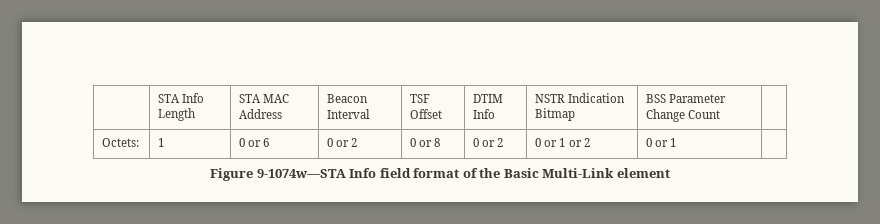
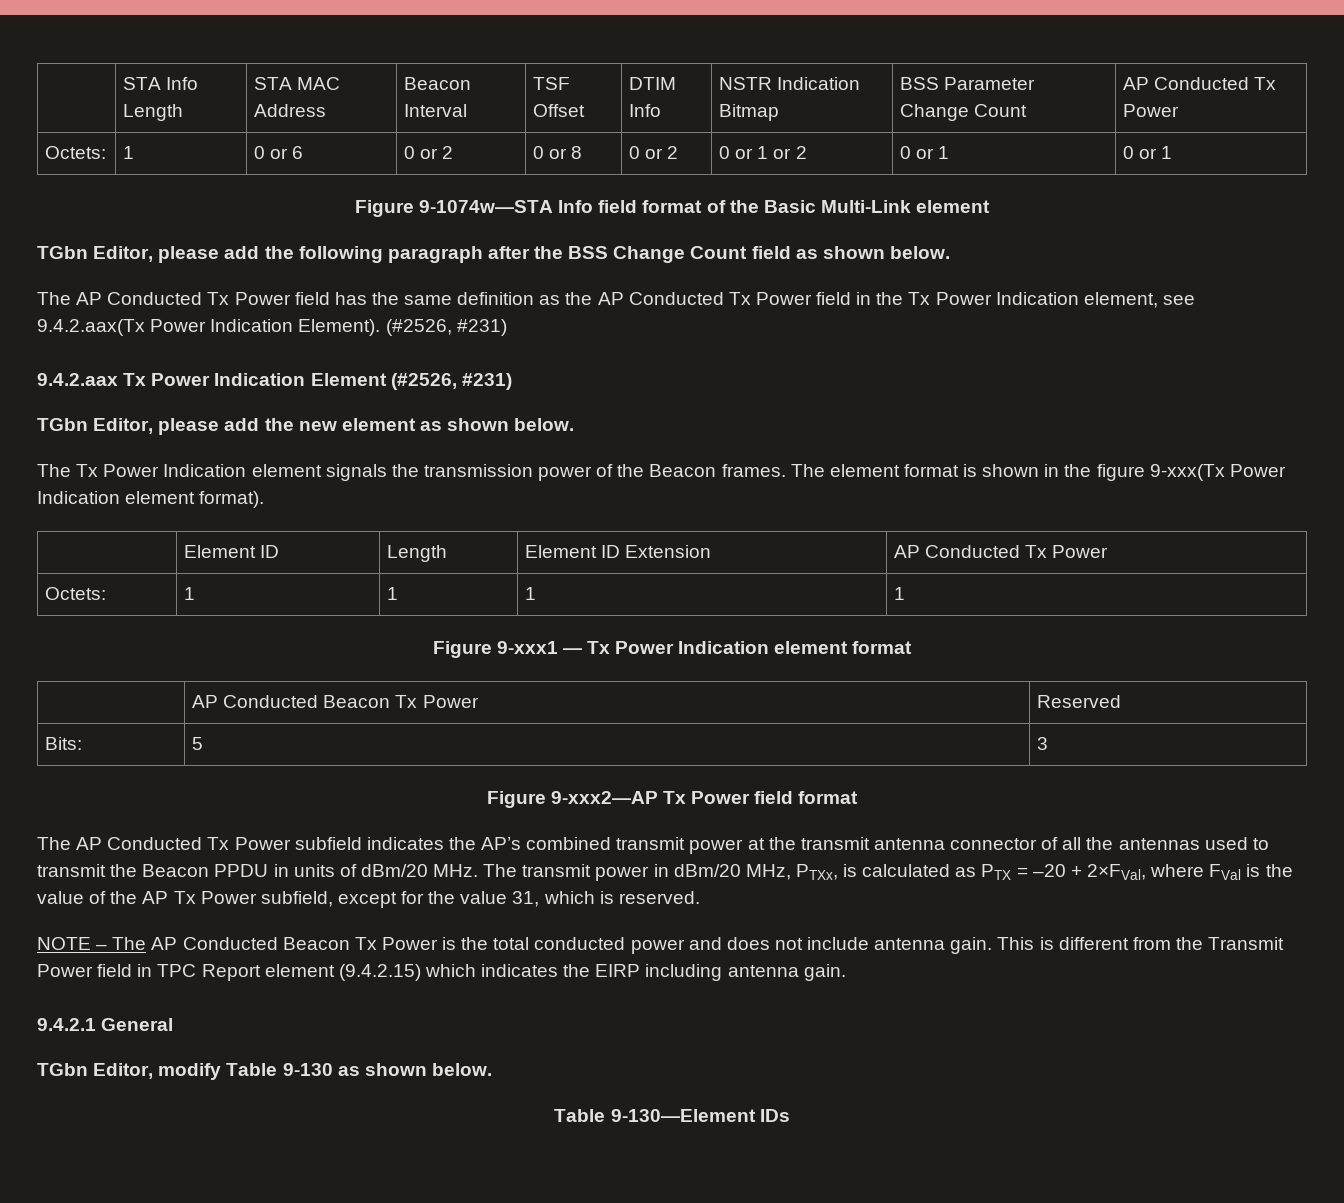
- | STA Info Length | STA MAC Address | Beacon Interval | TSF Offset | DTIM Info | NSTR Indication Bitmap | BSS Parameter Change Count |
+ | STA Info Length | STA MAC Address | Beacon Interval | TSF Offset | DTIM Info | NSTR Indication Bitmap | BSS Parameter Change Count | AP Conducted Tx Power
- Octets: | 1 | 0 or 6 | 0 or 2 | 0 or 8 | 0 or 2 | 0 or 1 or 2 | 0 or 1 |
+ Octets: | 1 | 0 or 6 | 0 or 2 | 0 or 8 | 0 or 2 | 0 or 1 or 2 | 0 or 1 | 0 or 1
+ TGbn Editor, please add the following paragraph after the BSS Change Count field as shown below.
+ The AP Conducted Tx Power field has the same definition as the AP Conducted Tx Power field in the Tx Power Indication element, see 9.4.2.aax(Tx Power Indication Element). (#2526, #231)
+ 9.4.2.aax Tx Power Indication Element (#2526, #231)
+ TGbn Editor, please add the new element as shown below.
+ The Tx Power Indication element signals the transmission power of the Beacon frames. The element format is shown in the figure 9-xxx(Tx Power Indication element format).
+ | Element ID | Length | Element ID Extension | AP Conducted Tx Power
+ Octets: | 1 | 1 | 1 | 1
+ Figure 9-xxx1 — Tx Power Indication element format
+ | AP Conducted Beacon Tx Power | Reserved
+ Bits: | 5 | 3
+ Figure 9-xxx2—AP Tx Power field format
+ The AP Conducted Tx Power subfield indicates the AP’s combined transmit power at the transmit antenna connector of all the antennas used to transmit the Beacon PPDU in units of dBm/20 MHz. The transmit power in dBm/20 MHz, PTXx, is calculated as PTX = –20 + 2×FVal, where FVal is the value of the AP Tx Power subfield, except for the value 31, which is reserved.
+ NOTE – The AP Conducted Beacon Tx Power is the total conducted power and does not include antenna gain. This is different from the Transmit Power field in TPC Report element (9.4.2.15) which indicates the EIRP including antenna gain.
+ 9.4.2.1 General
+ TGbn Editor, modify Table 9-130 as shown below.
+ Table 9-130—Element IDs

